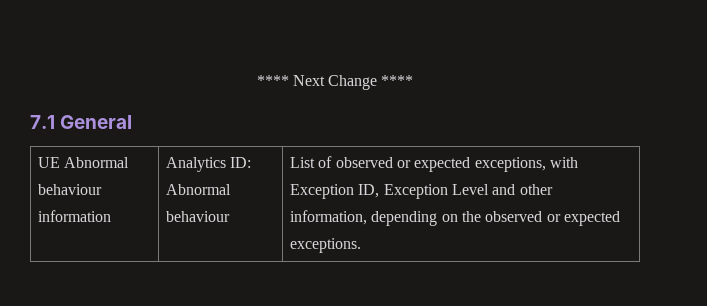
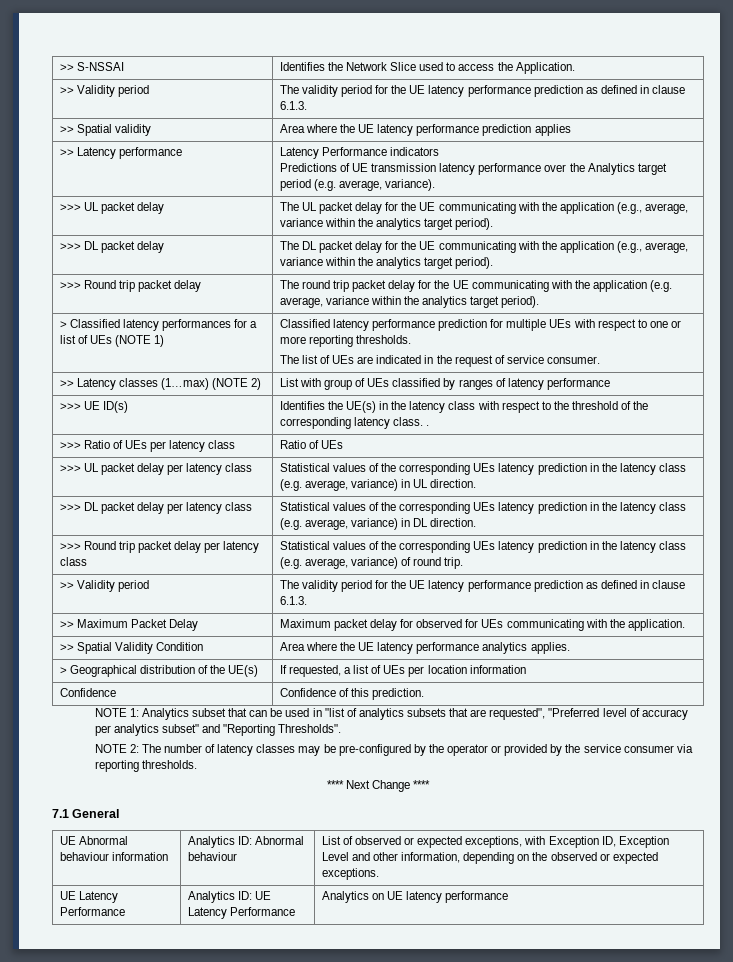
+ >> S-NSSAI | Identifies the Network Slice used to access the Application.
+ >> Validity period | The validity period for the UE latency performance prediction as defined in clause 6.1.3.
+ >> Spatial validity | Area where the UE latency performance prediction applies
+ >> Latency performance | Latency Performance indicators
+ Predictions of UE transmission latency performance over the Analytics target period (e.g. average, variance).
+ >>> UL packet delay | The UL packet delay for the UE communicating with the application (e.g., average, variance within the analytics target period).
+ >>> DL packet delay | The DL packet delay for the UE communicating with the application (e.g., average, variance within the analytics target period).
+ >>> Round trip packet delay | The round trip packet delay for the UE communicating with the application (e.g. average, variance within the analytics target period).
+ > Classified latency performances for a list of UEs (NOTE 1) | Classified latency performance prediction for multiple UEs with respect to one or more reporting thresholds.
+ The list of UEs are indicated in the request of service consumer.
+ >> Latency classes (1…max) (NOTE 2) | List with group of UEs classified by ranges of latency performance
+ >>> UE ID(s) | Identifies the UE(s) in the latency class with respect to the threshold of the corresponding latency class. .
+ >>> Ratio of UEs per latency class | Ratio of UEs
+ >>> UL packet delay per latency class | Statistical values of the corresponding UEs latency prediction in the latency class (e.g. average, variance) in UL direction.
+ >>> DL packet delay per latency class | Statistical values of the corresponding UEs latency prediction in the latency class (e.g. average, variance) in DL direction.
+ >>> Round trip packet delay per latency class | Statistical values of the corresponding UEs latency prediction in the latency class (e.g. average, variance) of round trip.
+ >> Validity period | The validity period for the UE latency performance prediction as defined in clause 6.1.3.
+ >> Maximum Packet Delay | Maximum packet delay for observed for UEs communicating with the application.
+ >> Spatial Validity Condition | Area where the UE latency performance analytics applies.
+ > Geographical distribution of the UE(s) | If requested, a list of UEs per location information
+ Confidence | Confidence of this prediction.
+ NOTE 1: Analytics subset that can be used in "list of analytics subsets that are requested", "Preferred level of accuracy per analytics subset" and "Reporting Thresholds".
+ NOTE 2: The number of latency classes may be pre-configured by the operator or provided by the service consumer via reporting thresholds.
+ UE Latency Performance | Analytics ID: UE Latency Performance | Analytics on UE latency performance

